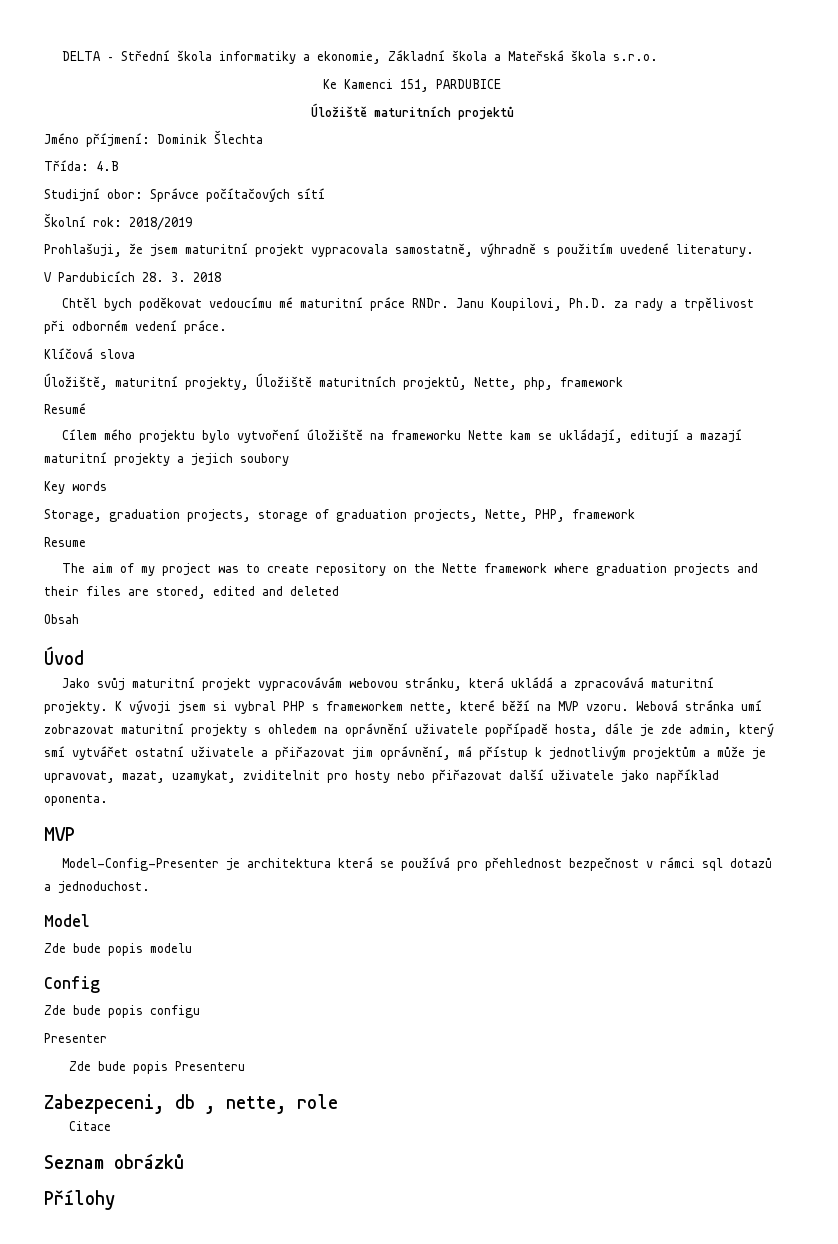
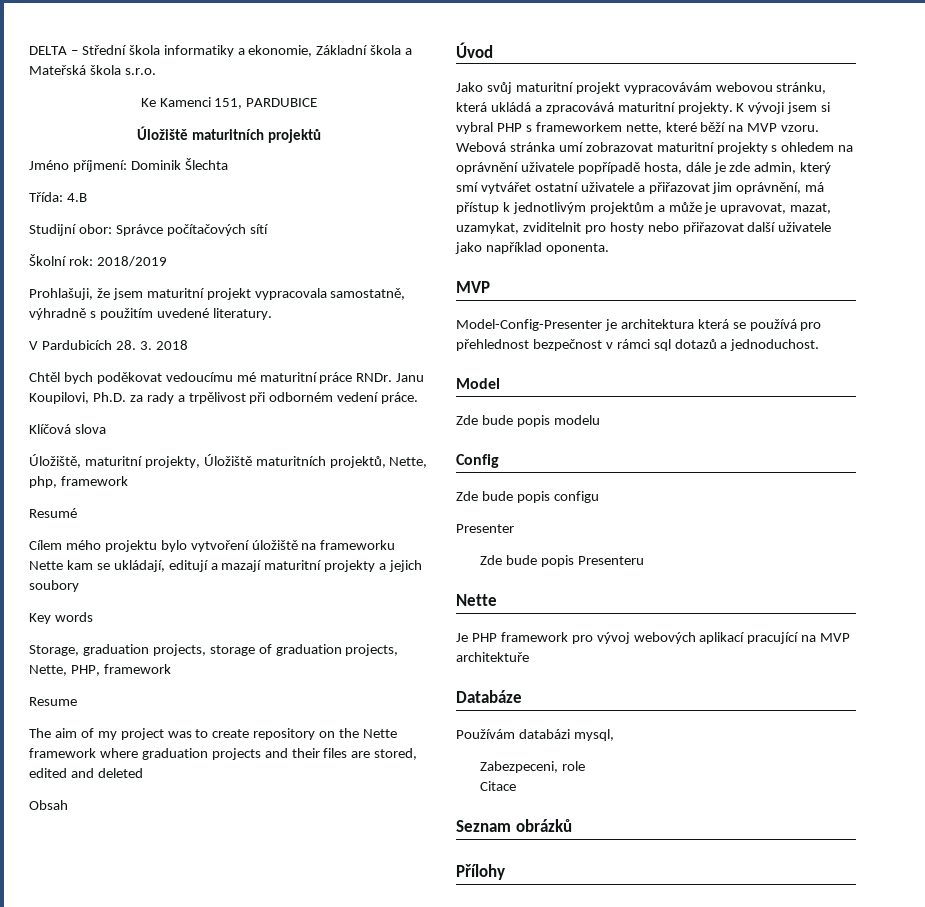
  Zde bude popis Presenteru
- Zabezpeceni, db , nette, role
+ Nette
+ Je PHP framework pro vývoj webových aplikací pracující na MVP architektuře
+ Databáze
+ Používám databázi mysql,
+ Zabezpeceni, role

